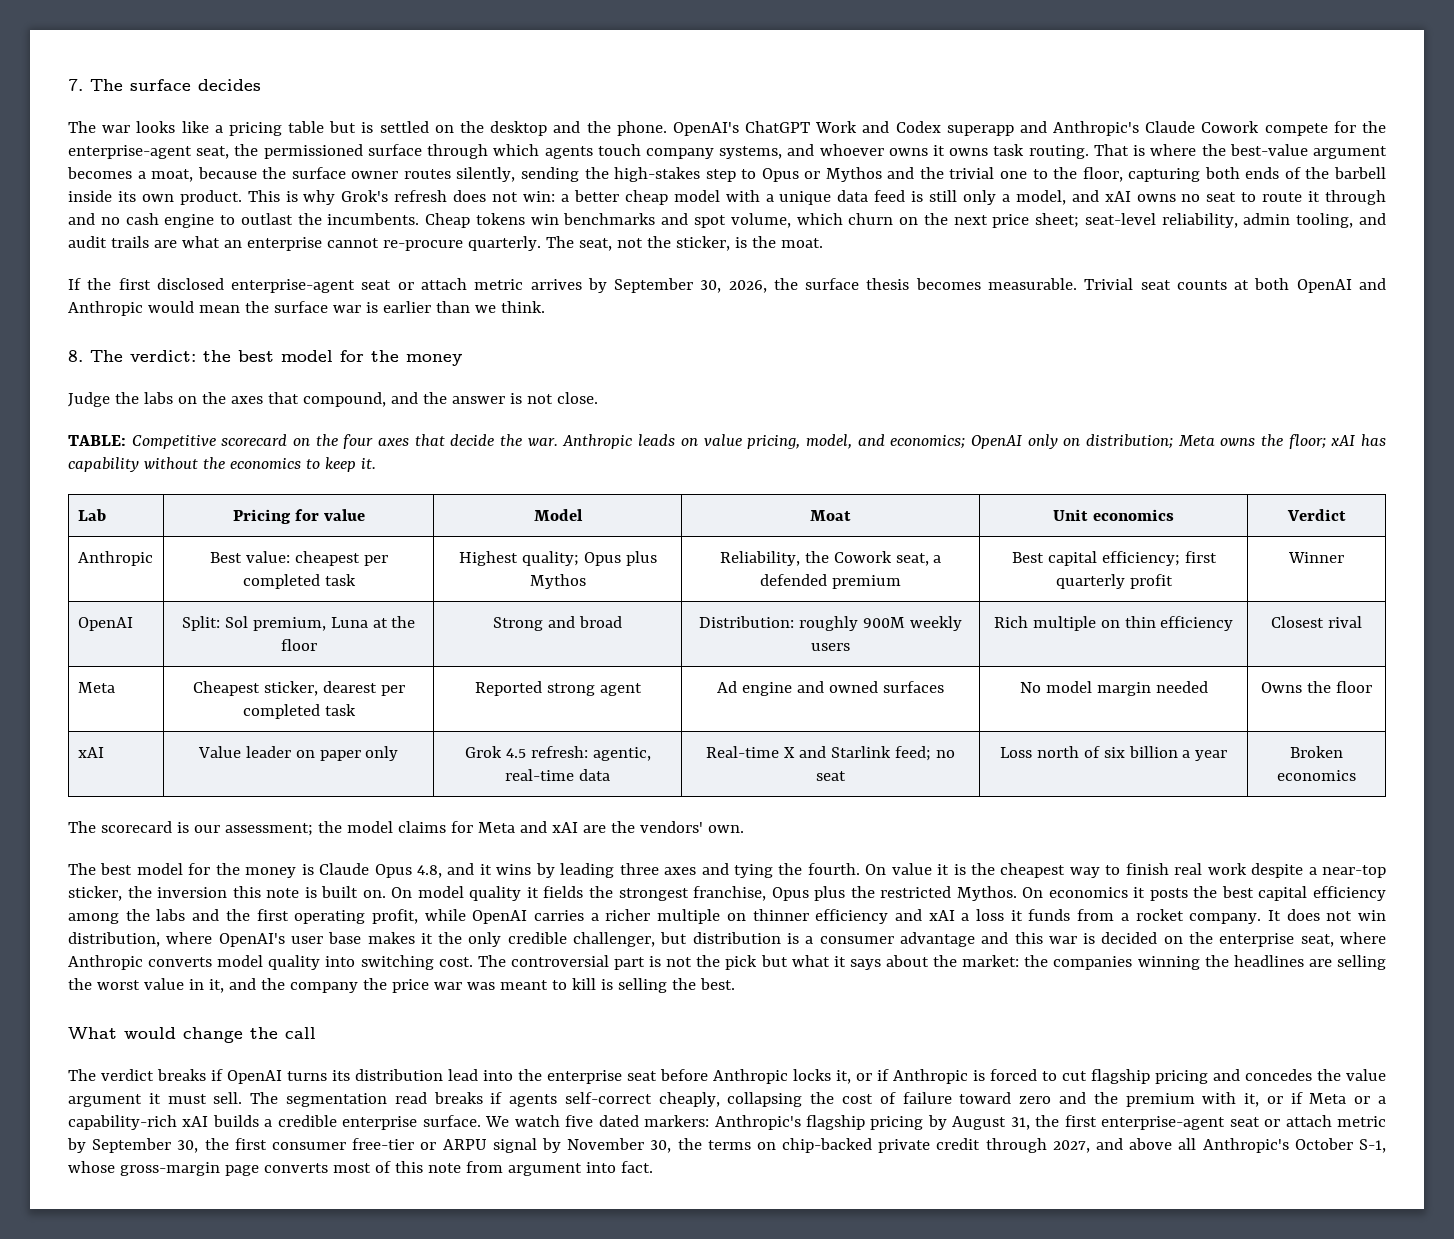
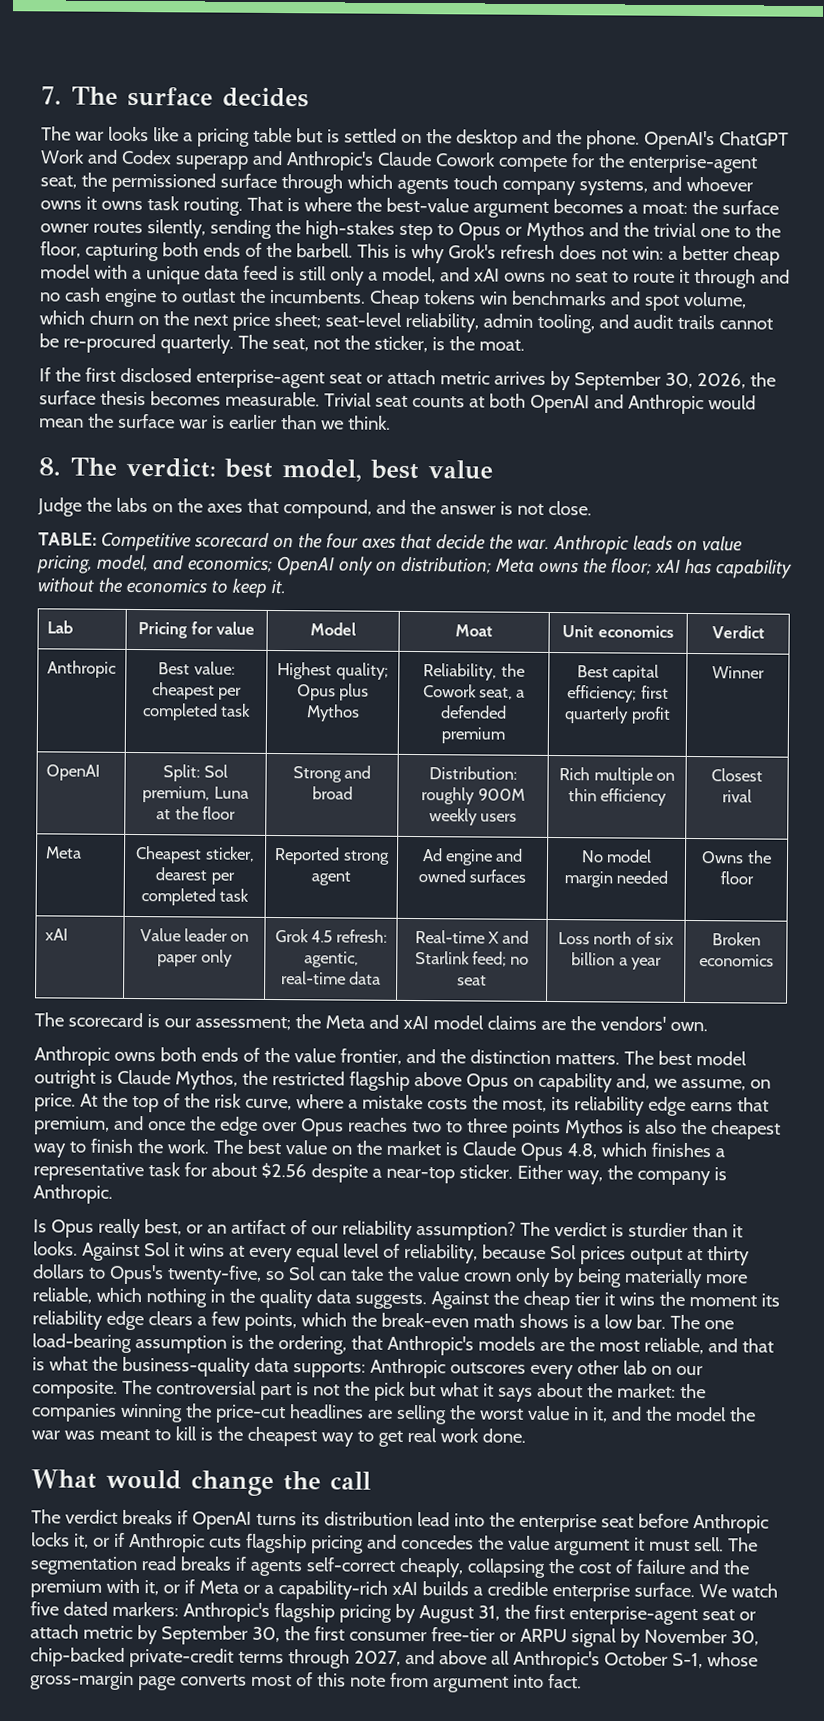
- That is where the best-value argument becomes a moat, because the surface owner routes silently, sending the high-stakes step to Opus or Mythos and the trivial one to the floor, capturing both ends of the barbell inside its own product.
+ That is where the best-value argument becomes a moat: the surface owner routes silently, sending the high-stakes step to Opus or Mythos and the trivial one to the floor, capturing both ends of the barbell.
- Cheap tokens win benchmarks and spot volume, which churn on the next price sheet; seat-level reliability, admin tooling, and audit trails are what an enterprise cannot re-procure quarterly.
+ Cheap tokens win benchmarks and spot volume, which churn on the next price sheet; seat-level reliability, admin tooling, and audit trails cannot be re-procured quarterly.
- 8. The verdict: the best model for the money
+ 8. The verdict: best model, best value
- The scorecard is our assessment; the model claims for Meta and xAI are the vendors' own.
+ The scorecard is our assessment; the Meta and xAI model claims are the vendors' own.
- The best model for the money is Claude Opus 4.8, and it wins by leading three axes and tying the fourth. On value it is the cheapest way to finish real work despite a near-top sticker, the inversion this note is built on. On model quality it fields the strongest franchise, Opus plus the restricted Mythos. On economics it posts the best capital efficiency among the labs and the first operating profit, while OpenAI carries a richer multiple on thinner efficiency and xAI a loss it funds from a rocket company. It does not win distribution, where OpenAI's user base makes it the only credible challenger, but distribution is a consumer advantage and this war is decided on the enterprise seat, where Anthropic converts model quality into switching cost.
+ Anthropic owns both ends of the value frontier, and the distinction matters. The best model outright is Claude Mythos, the restricted flagship above Opus on capability and, we assume, on price. At the top of the risk curve, where a mistake costs the most, its reliability edge earns that premium, and once the edge over Opus reaches two to three points Mythos is also the cheapest way to finish the work. The best value on the market is Claude Opus 4.8, which finishes a representative task for about $2.56 despite a near-top sticker. Either way, the company is Anthropic.
+ Is Opus really best, or an artifact of our reliability assumption? The verdict is sturdier than it looks. Against Sol it wins at every equal level of reliability, because Sol prices output at thirty dollars to Opus's twenty-five, so Sol can take the value crown only by being materially more reliable, which nothing in the quality data suggests. Against the cheap tier it wins the moment its reliability edge clears a few points, which the break-even math shows is a low bar. The one load-bearing assumption is the ordering, that Anthropic's models are the most reliable, and that is what the business-quality data supports: Anthropic outscores every other lab on our composite.
- The controversial part is not the pick but what it says about the market: the companies winning the headlines are selling the worst value in it, and the company the price war was meant to kill is selling the best.
+ The controversial part is not the pick but what it says about the market: the companies winning the price-cut headlines are selling the worst value in it, and the model the war was meant to kill is the cheapest way to get real work done.
- The verdict breaks if OpenAI turns its distribution lead into the enterprise seat before Anthropic locks it, or if Anthropic is forced to cut flagship pricing and concedes the value argument it must sell.
+ The verdict breaks if OpenAI turns its distribution lead into the enterprise seat before Anthropic locks it, or if Anthropic cuts flagship pricing and concedes the value argument it must sell.
- The segmentation read breaks if agents self-correct cheaply, collapsing the cost of failure toward zero and the premium with it, or if Meta or a capability-rich xAI builds a credible enterprise surface.
+ The segmentation read breaks if agents self-correct cheaply, collapsing the cost of failure and the premium with it, or if Meta or a capability-rich xAI builds a credible enterprise surface.
- We watch five dated markers: Anthropic's flagship pricing by August 31, the first enterprise-agent seat or attach metric by September 30, the first consumer free-tier or ARPU signal by November 30, the terms on chip-backed private credit through 2027, and above all Anthropic's October S-1, whose gross-margin page converts most of this note from argument into fact.
+ We watch five dated markers: Anthropic's flagship pricing by August 31, the first enterprise-agent seat or attach metric by September 30, the first consumer free-tier or ARPU signal by November 30, chip-backed private-credit terms through 2027, and above all Anthropic's October S-1, whose gross-margin page converts most of this note from argument into fact.

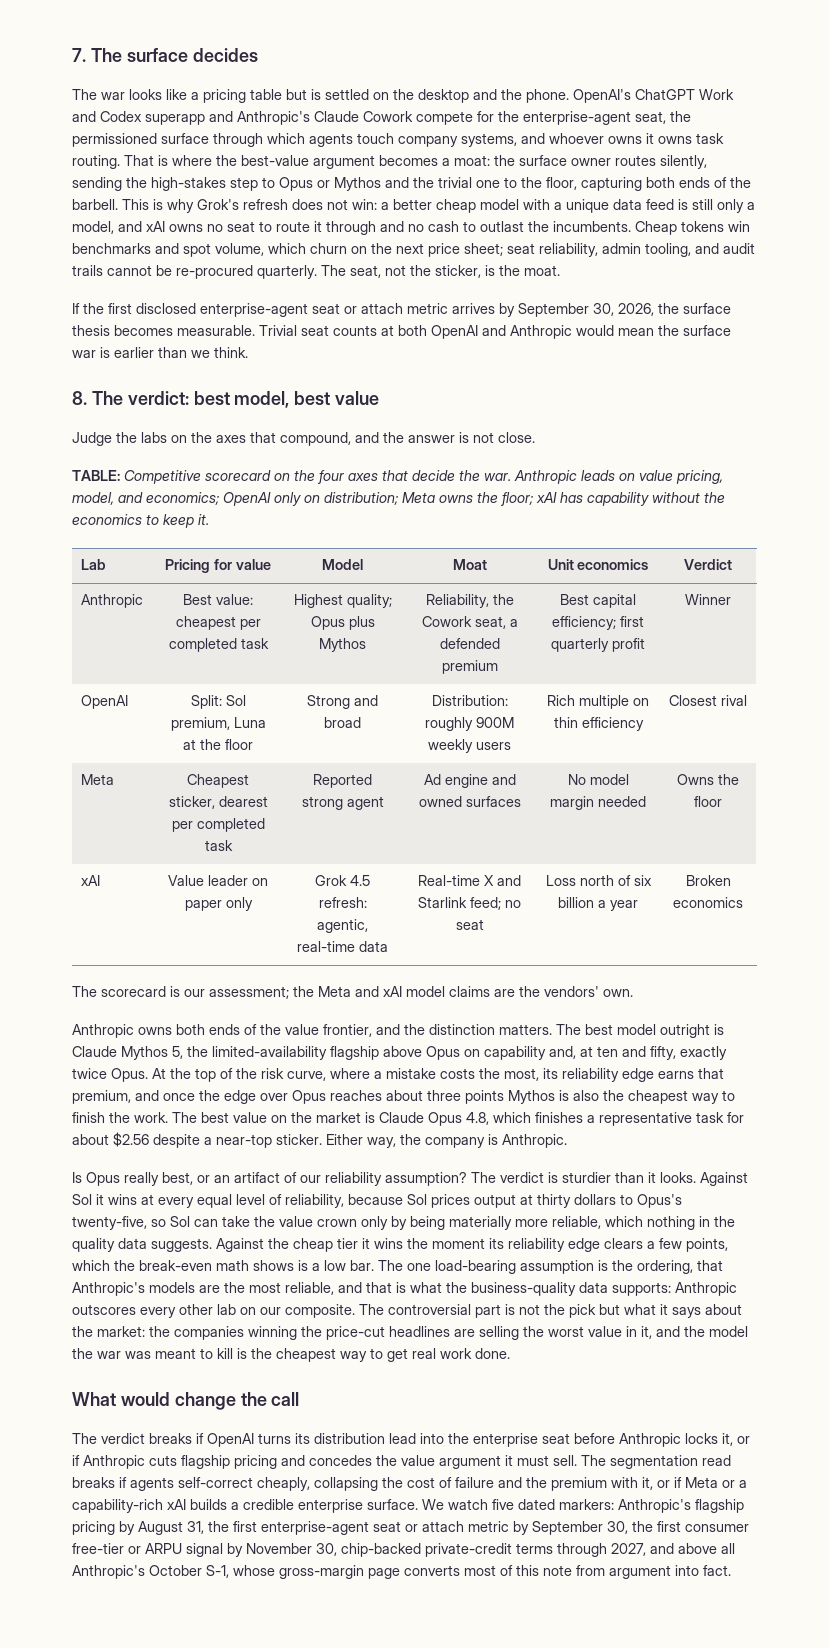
- This is why Grok's refresh does not win: a better cheap model with a unique data feed is still only a model, and xAI owns no seat to route it through and no cash engine to outlast the incumbents.
+ This is why Grok's refresh does not win: a better cheap model with a unique data feed is still only a model, and xAI owns no seat to route it through and no cash to outlast the incumbents.
- Cheap tokens win benchmarks and spot volume, which churn on the next price sheet; seat-level reliability, admin tooling, and audit trails cannot be re-procured quarterly.
+ Cheap tokens win benchmarks and spot volume, which churn on the next price sheet; seat reliability, admin tooling, and audit trails cannot be re-procured quarterly.
- The best model outright is Claude Mythos, the restricted flagship above Opus on capability and, we assume, on price.
+ The best model outright is Claude Mythos 5, the limited-availability flagship above Opus on capability and, at ten and fifty, exactly twice Opus.
- At the top of the risk curve, where a mistake costs the most, its reliability edge earns that premium, and once the edge over Opus reaches two to three points Mythos is also the cheapest way to finish the work.
+ At the top of the risk curve, where a mistake costs the most, its reliability edge earns that premium, and once the edge over Opus reaches about three points Mythos is also the cheapest way to finish the work.

